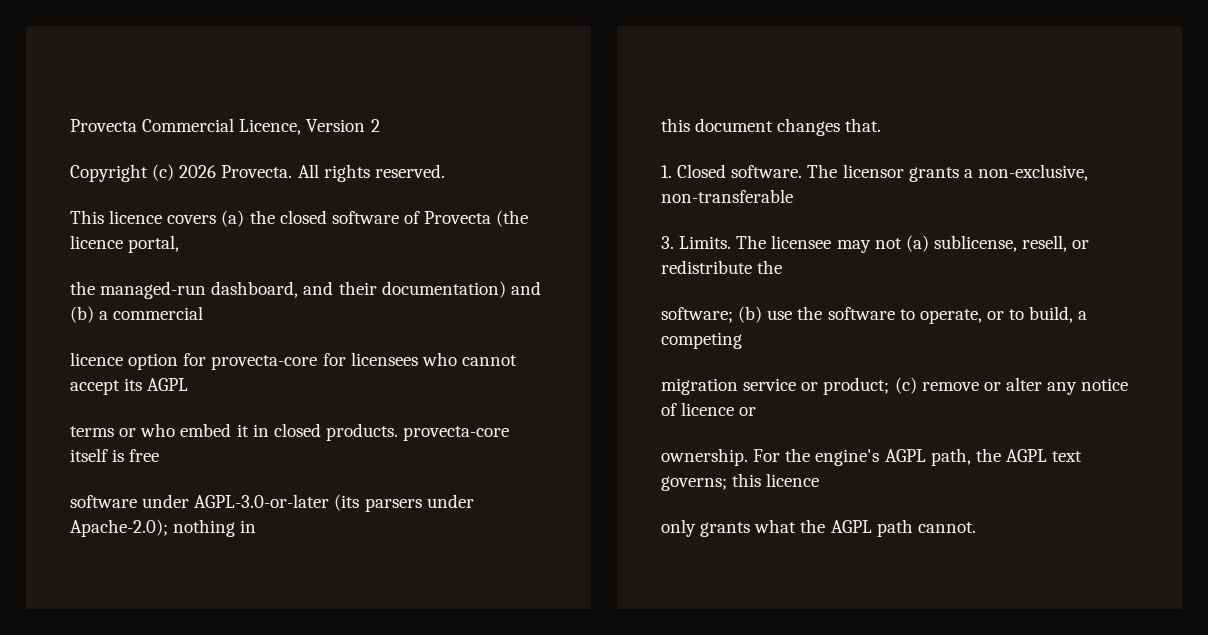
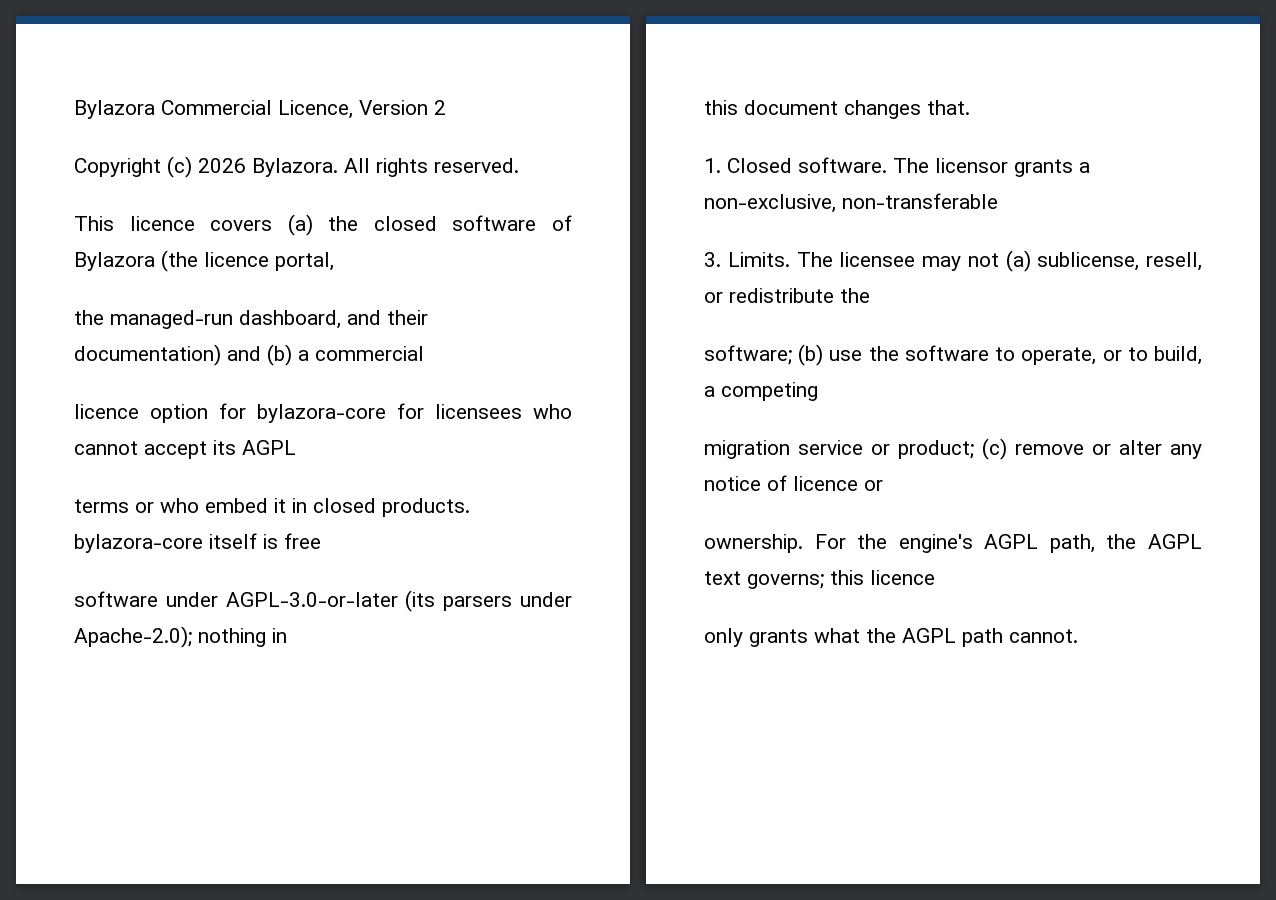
- Provecta Commercial Licence, Version 2
+ Bylazora Commercial Licence, Version 2
- Copyright (c) 2026 Provecta.
+ Copyright (c) 2026 Bylazora.
- This licence covers (a) the closed software of Provecta (the licence portal,
+ This licence covers (a) the closed software of Bylazora (the licence portal,
- licence option for provecta-core for licensees who cannot accept its AGPL
+ licence option for bylazora-core for licensees who cannot accept its AGPL
- terms or who embed it in closed products. provecta-core itself is free
+ terms or who embed it in closed products. bylazora-core itself is free

